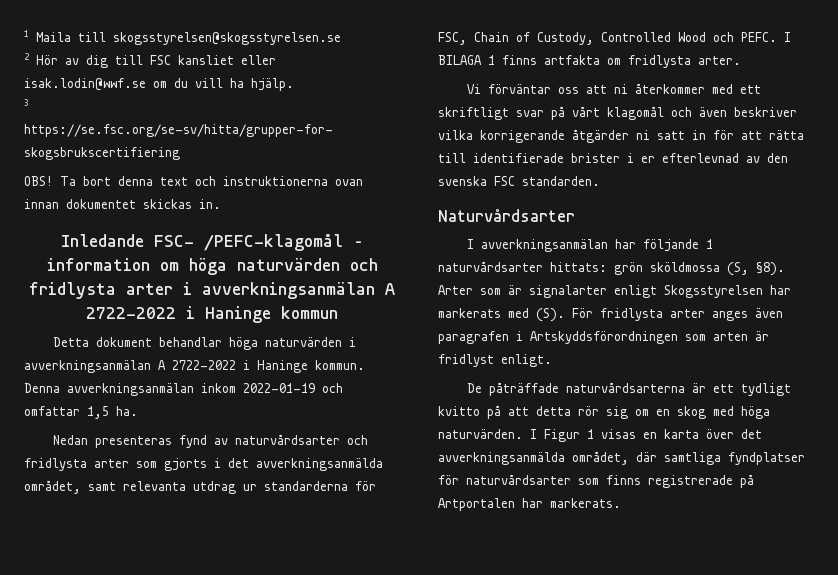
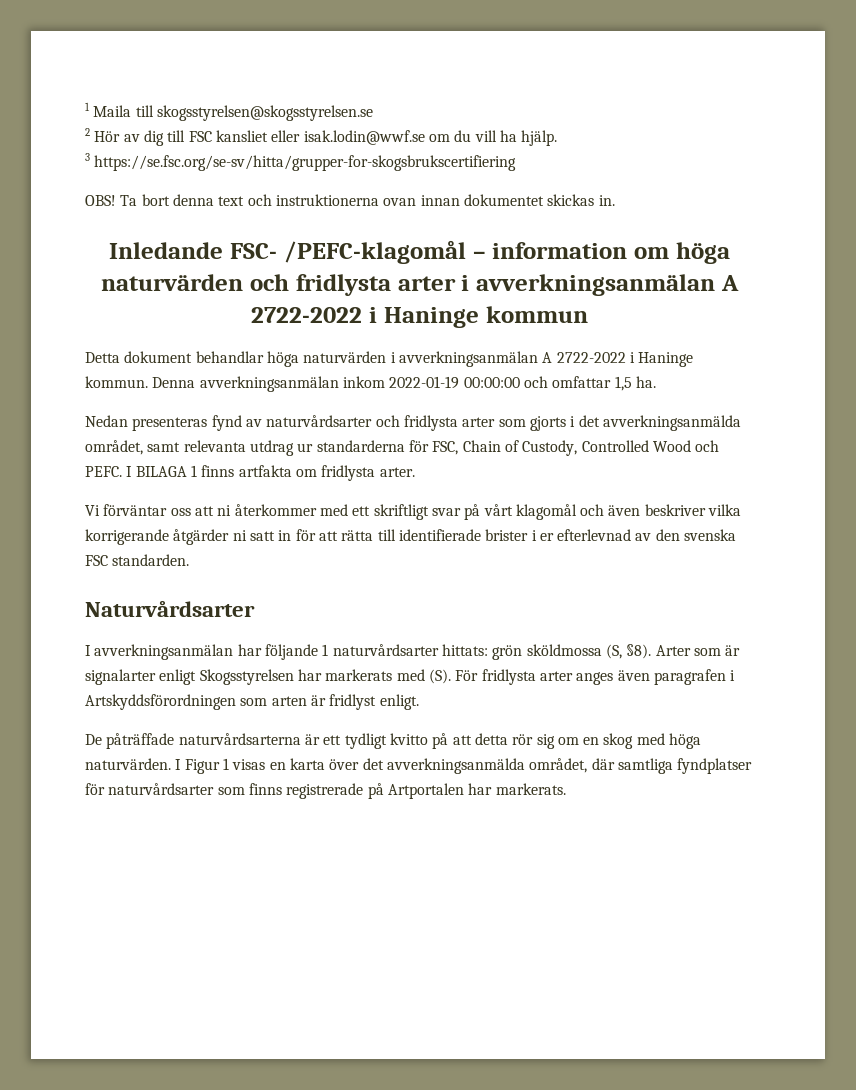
- Denna avverkningsanmälan inkom 2022-01-19 och omfattar 1,5 ha.
+ Denna avverkningsanmälan inkom 2022-01-19 00:00:00 och omfattar 1,5 ha.

